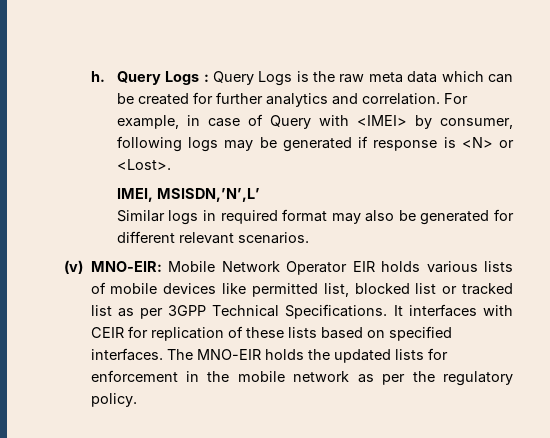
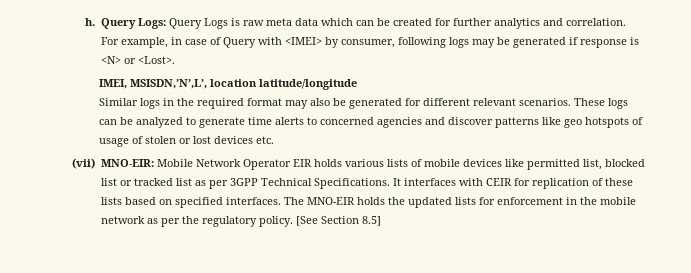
- Query Logs : Query Logs is the raw meta data which can be created for further analytics and correlation.
+ Query Logs: Query Logs is raw meta data which can be created for further analytics and correlation.
- IMEI, MSISDN,’N’,L’
+ IMEI, MSISDN,’N’,L’, location latitude/longitude
- Similar logs in required format may also be generated for different relevant scenarios.
- (v) MNO-EIR: Mobile Network Operator EIR holds various lists of mobile devices like permitted list, blocked list or tracked list as per 3GPP Technical Specifications.
+ Similar logs in the required format may also be generated for different relevant scenarios. These logs can be analyzed to generate time alerts to concerned agencies and discover patterns like geo hotspots of usage of stolen or lost devices etc.
+ (vii) MNO-EIR: Mobile Network Operator EIR holds various lists of mobile devices like permitted list, blocked list or tracked list as per 3GPP Technical Specifications.
+ [See Section 8.5]

